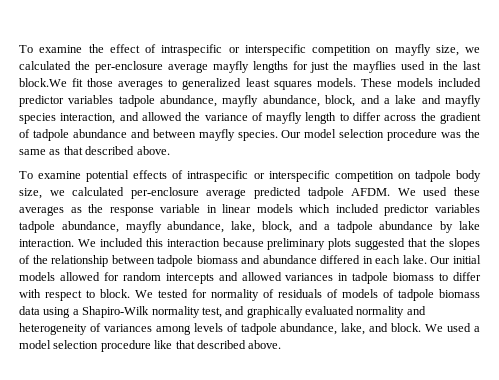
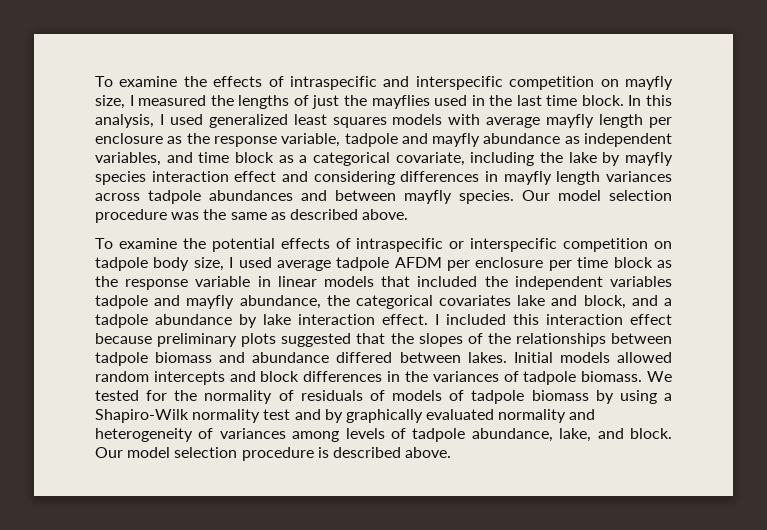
- To examine the effect of intraspecific or interspecific competition on mayfly size, we calculated the per-enclosure average mayfly lengths for just the mayflies used in the last block.We fit those averages to generalized least squares models. These models included predictor variables tadpole abundance, mayfly abundance, block, and a lake and mayfly species interaction, and allowed the variance of mayfly length to differ across the gradient of tadpole abundance and between mayfly species.
+ To examine the effects of intraspecific and interspecific competition on mayfly size, I measured the lengths of just the mayflies used in the last time block. In this analysis, I used generalized least squares models with average mayfly length per enclosure as the response variable, tadpole and mayfly abundance as independent variables, and time block as a categorical covariate, including the lake by mayfly species interaction effect and considering differences in mayfly length variances across tadpole abundances and between mayfly species.
- Our model selection procedure was the same as that described above.
+ Our model selection procedure was the same as described above.
- To examine potential effects of intraspecific or interspecific competition on tadpole body size, we calculated per-enclosure average predicted tadpole AFDM. We used these averages as the response variable in linear models which included predictor variables tadpole abundance, mayfly abundance, lake, block, and a tadpole abundance by lake interaction. We included this interaction because preliminary plots suggested that the slopes of the relationship between tadpole biomass and abundance differed in each lake. Our initial models allowed for random intercepts and allowed variances in tadpole biomass to differ with respect to block.
+ To examine the potential effects of intraspecific or interspecific competition on tadpole body size, I used average tadpole AFDM per enclosure per time block as the response variable in linear models that included the independent variables tadpole and mayfly abundance, the categorical covariates lake and block, and a tadpole abundance by lake interaction effect. I included this interaction effect because preliminary plots suggested that the slopes of the relationships between tadpole biomass and abundance differed between lakes. Initial models allowed random intercepts and block differences in the variances of tadpole biomass.
- We tested for normality of residuals of models of tadpole biomass data using a Shapiro-Wilk normality test, and graphically evaluated normality and heterogeneity of variances among levels of tadpole abundance, lake, and block.
+ We tested for the normality of residuals of models of tadpole biomass by using a Shapiro-Wilk normality test and by graphically evaluated normality and heterogeneity of variances among levels of tadpole abundance, lake, and block.
- We used a model selection procedure like that described above.
+ Our model selection procedure is described above.

